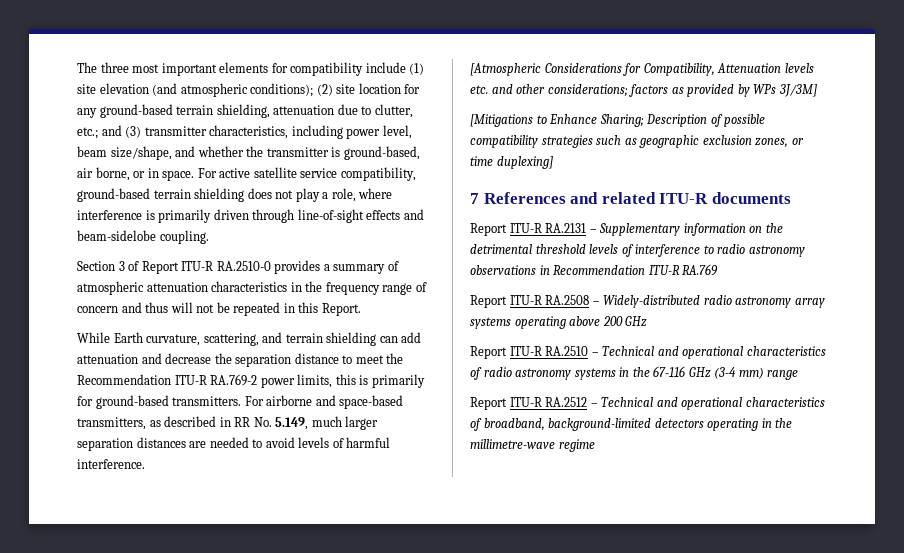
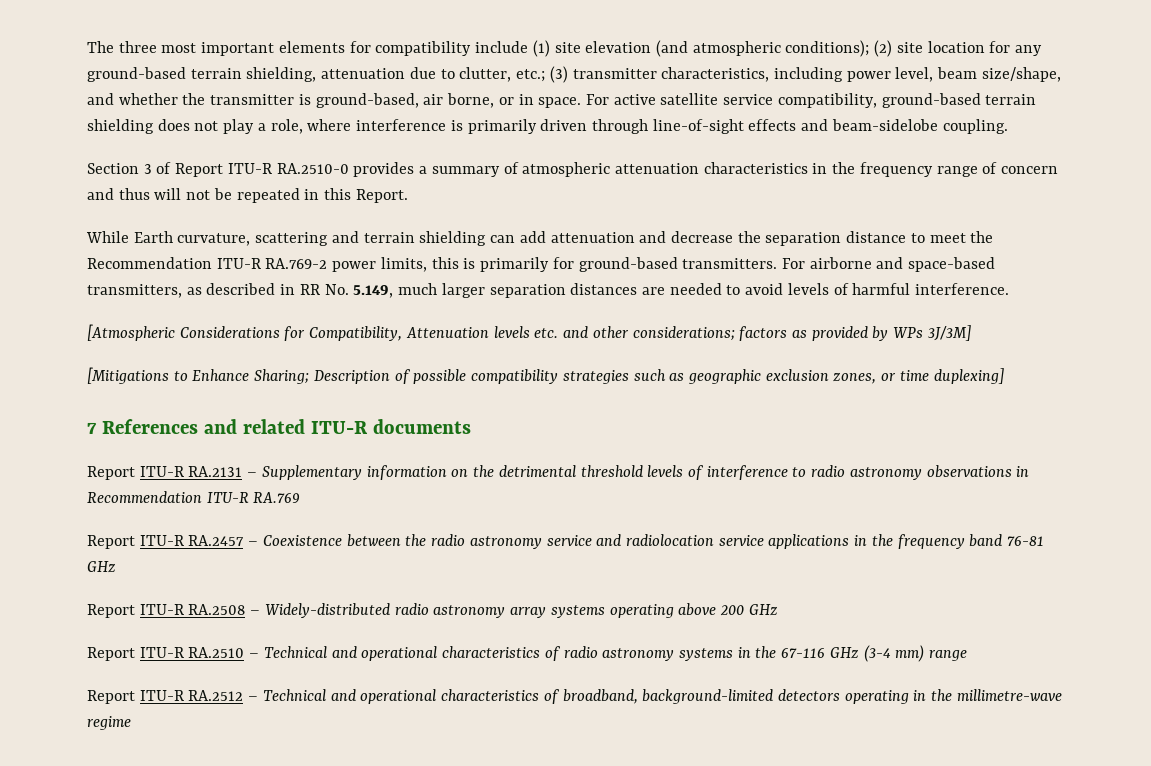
- The three most important elements for compatibility include (1) site elevation (and atmospheric conditions); (2) site location for any ground-based terrain shielding, attenuation due to clutter, etc.; and (3) transmitter characteristics, including power level, beam size/shape, and whether the transmitter is ground-based, air borne, or in space.
+ The three most important elements for compatibility include (1) site elevation (and atmospheric conditions); (2) site location for any ground-based terrain shielding, attenuation due to clutter, etc.; (3) transmitter characteristics, including power level, beam size/shape, and whether the transmitter is ground-based, air borne, or in space.
- While Earth curvature, scattering, and terrain shielding can add attenuation and decrease the separation distance to meet the Recommendation ITU-R RA.769-2 power limits, this is primarily for ground-based transmitters.
+ While Earth curvature, scattering and terrain shielding can add attenuation and decrease the separation distance to meet the Recommendation ITU-R RA.769-2 power limits, this is primarily for ground-based transmitters.
+ Report ITU-R RA.2457 – Coexistence between the radio astronomy service and radiolocation service applications in the frequency band 76-81 GHz

